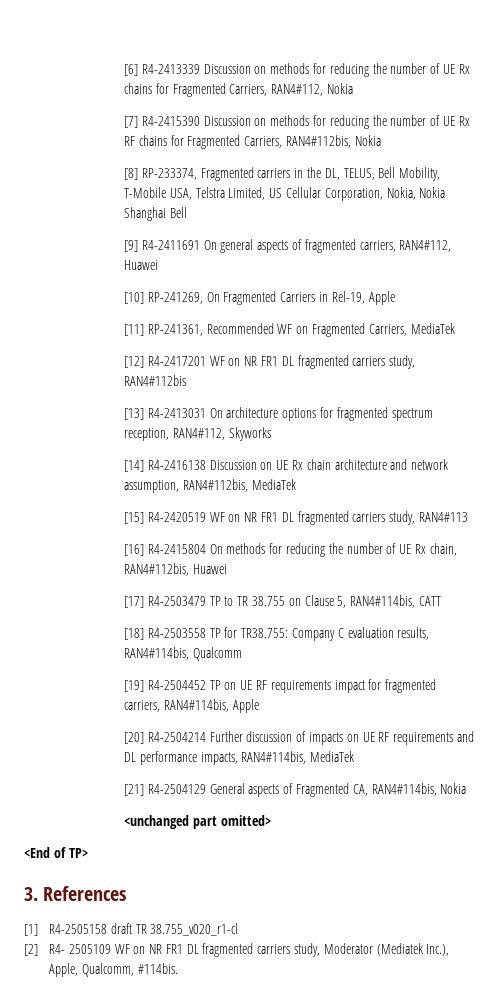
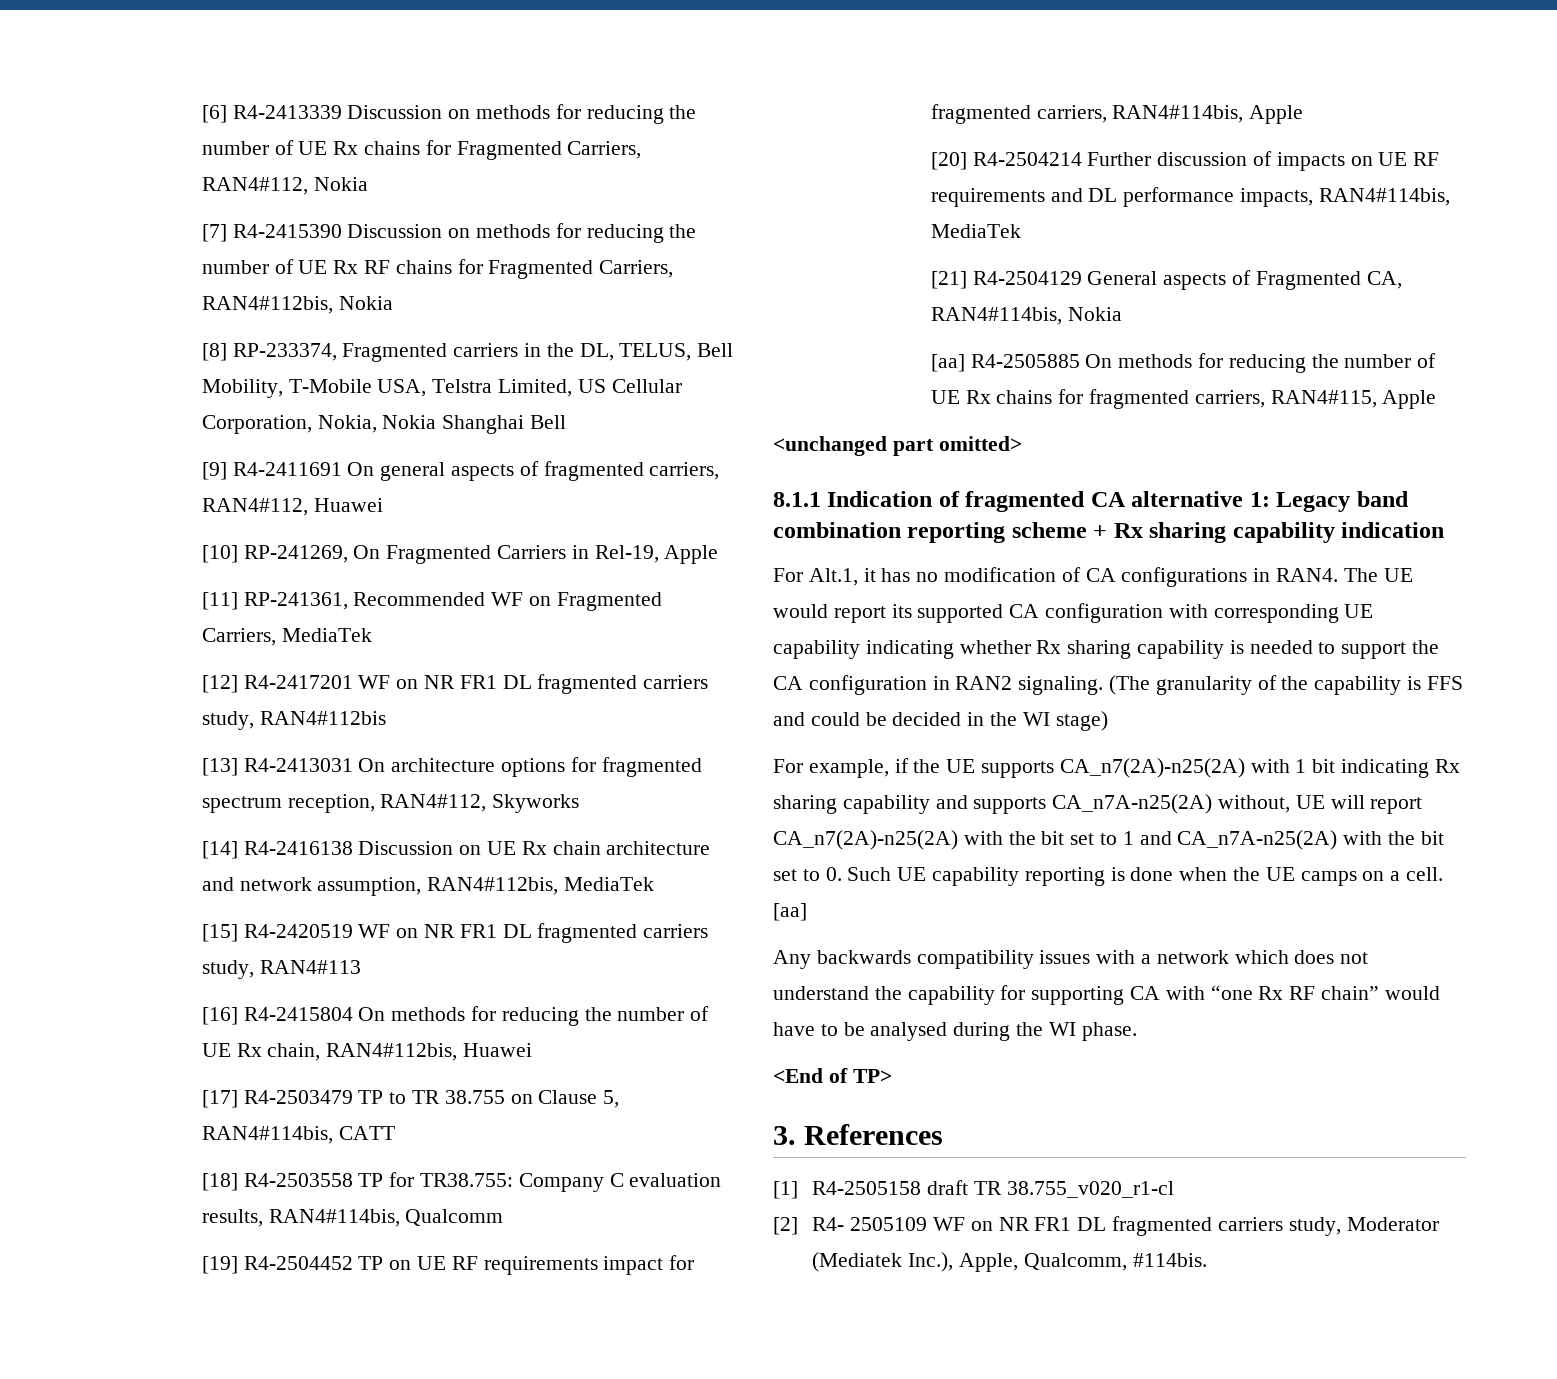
+ [aa] R4-2505885 On methods for reducing the number of UE Rx chains for fragmented carriers, RAN4#115, Apple
  <unchanged part omitted>
+ 8.1.1 Indication of fragmented CA alternative 1: Legacy band combination reporting scheme + Rx sharing capability indication
+ For Alt.1, it has no modification of CA configurations in RAN4. The UE would report its supported CA configuration with corresponding UE capability indicating whether Rx sharing capability is needed to support the CA configuration in RAN2 signaling. (The granularity of the capability is FFS and could be decided in the WI stage)
+ For example, if the UE supports CA_n7(2A)-n25(2A) with 1 bit indicating Rx sharing capability and supports CA_n7A-n25(2A) without, UE will report CA_n7(2A)-n25(2A) with the bit set to 1 and CA_n7A-n25(2A) with the bit set to 0. Such UE capability reporting is done when the UE camps on a cell. [aa]
+ Any backwards compatibility issues with a network which does not understand the capability for supporting CA with “one Rx RF chain” would have to be analysed during the WI phase.

